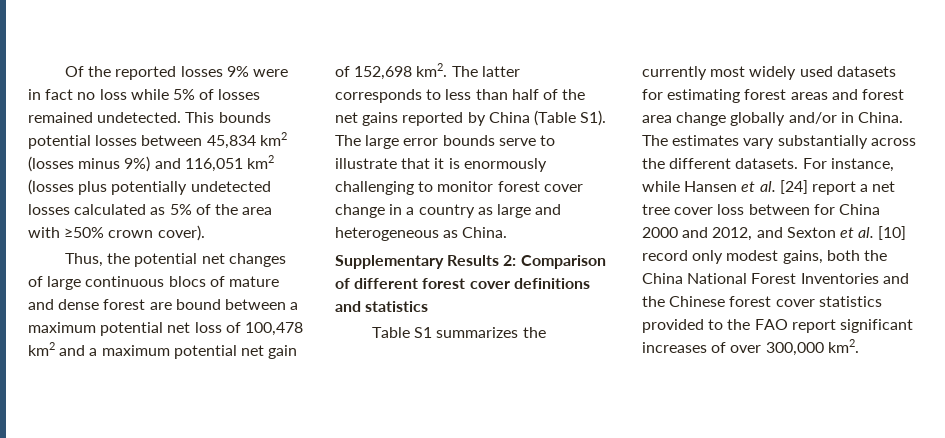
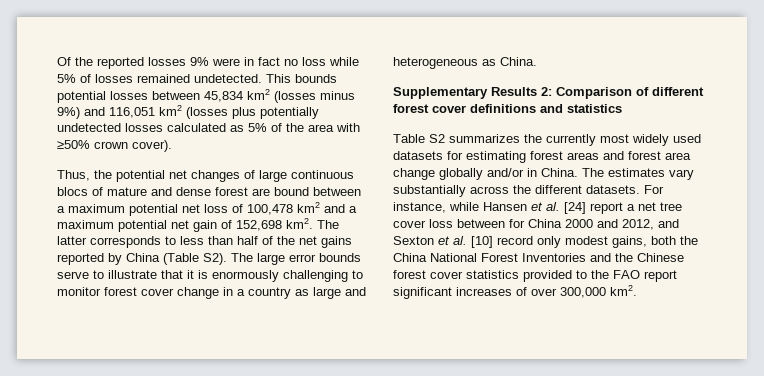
- The latter corresponds to less than half of the net gains reported by China (Table S1). The large error bounds serve to illustrate that it is enormously challenging to monitor forest cover change in a country as large and heterogeneous as China.
+ The latter corresponds to less than half of the net gains reported by China (Table S2). The large error bounds serve to illustrate that it is enormously challenging to monitor forest cover change in a country as large and heterogeneous as China.
- Table S1 summarizes the currently most widely used datasets for estimating forest areas and forest area change globally and/or in China.
+ Table S2 summarizes the currently most widely used datasets for estimating forest areas and forest area change globally and/or in China.

